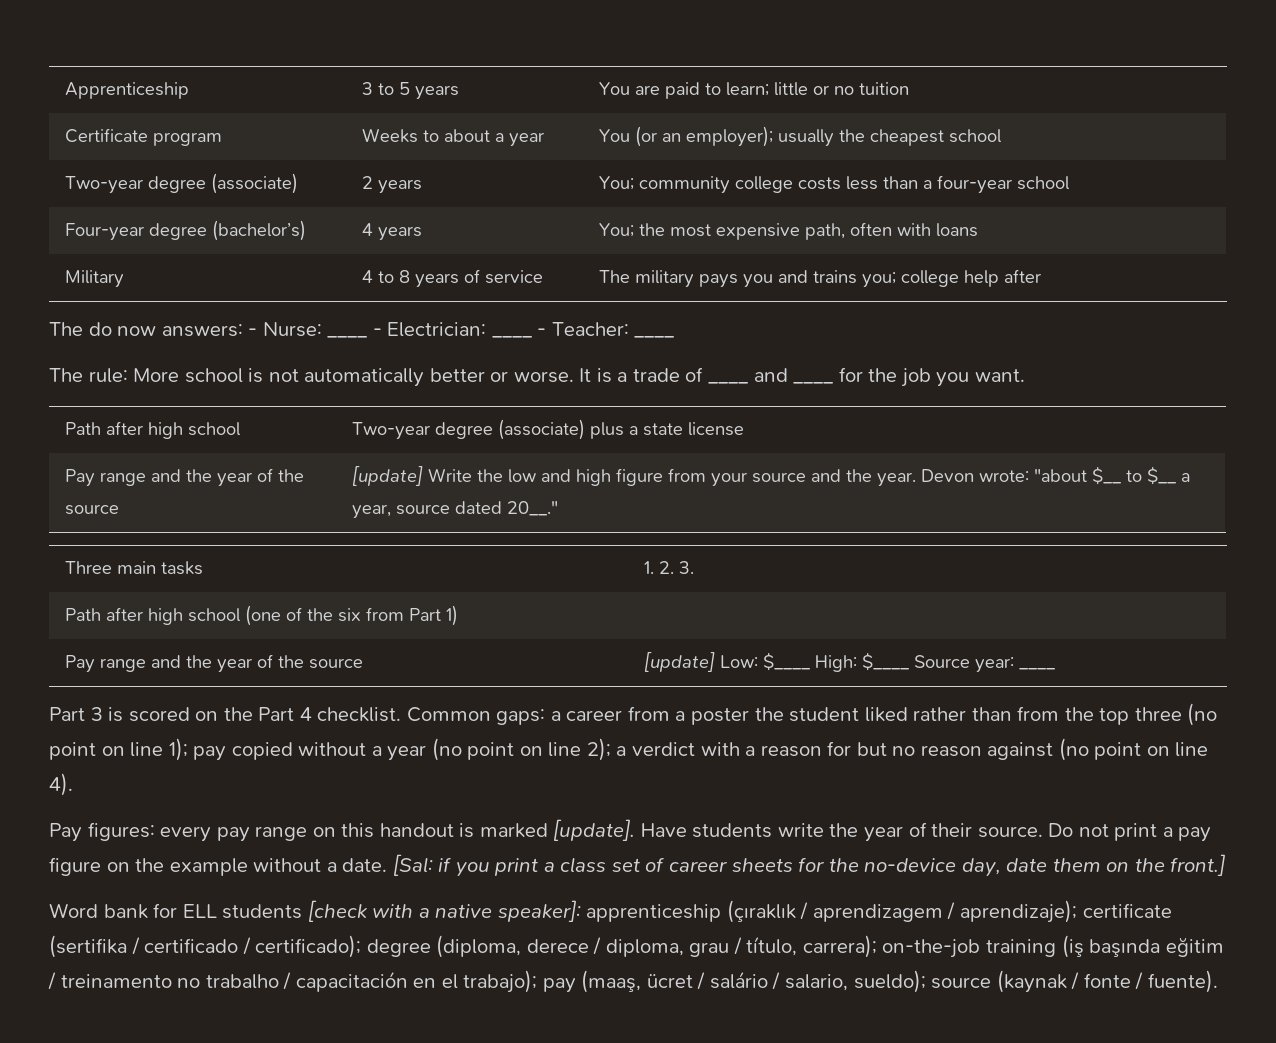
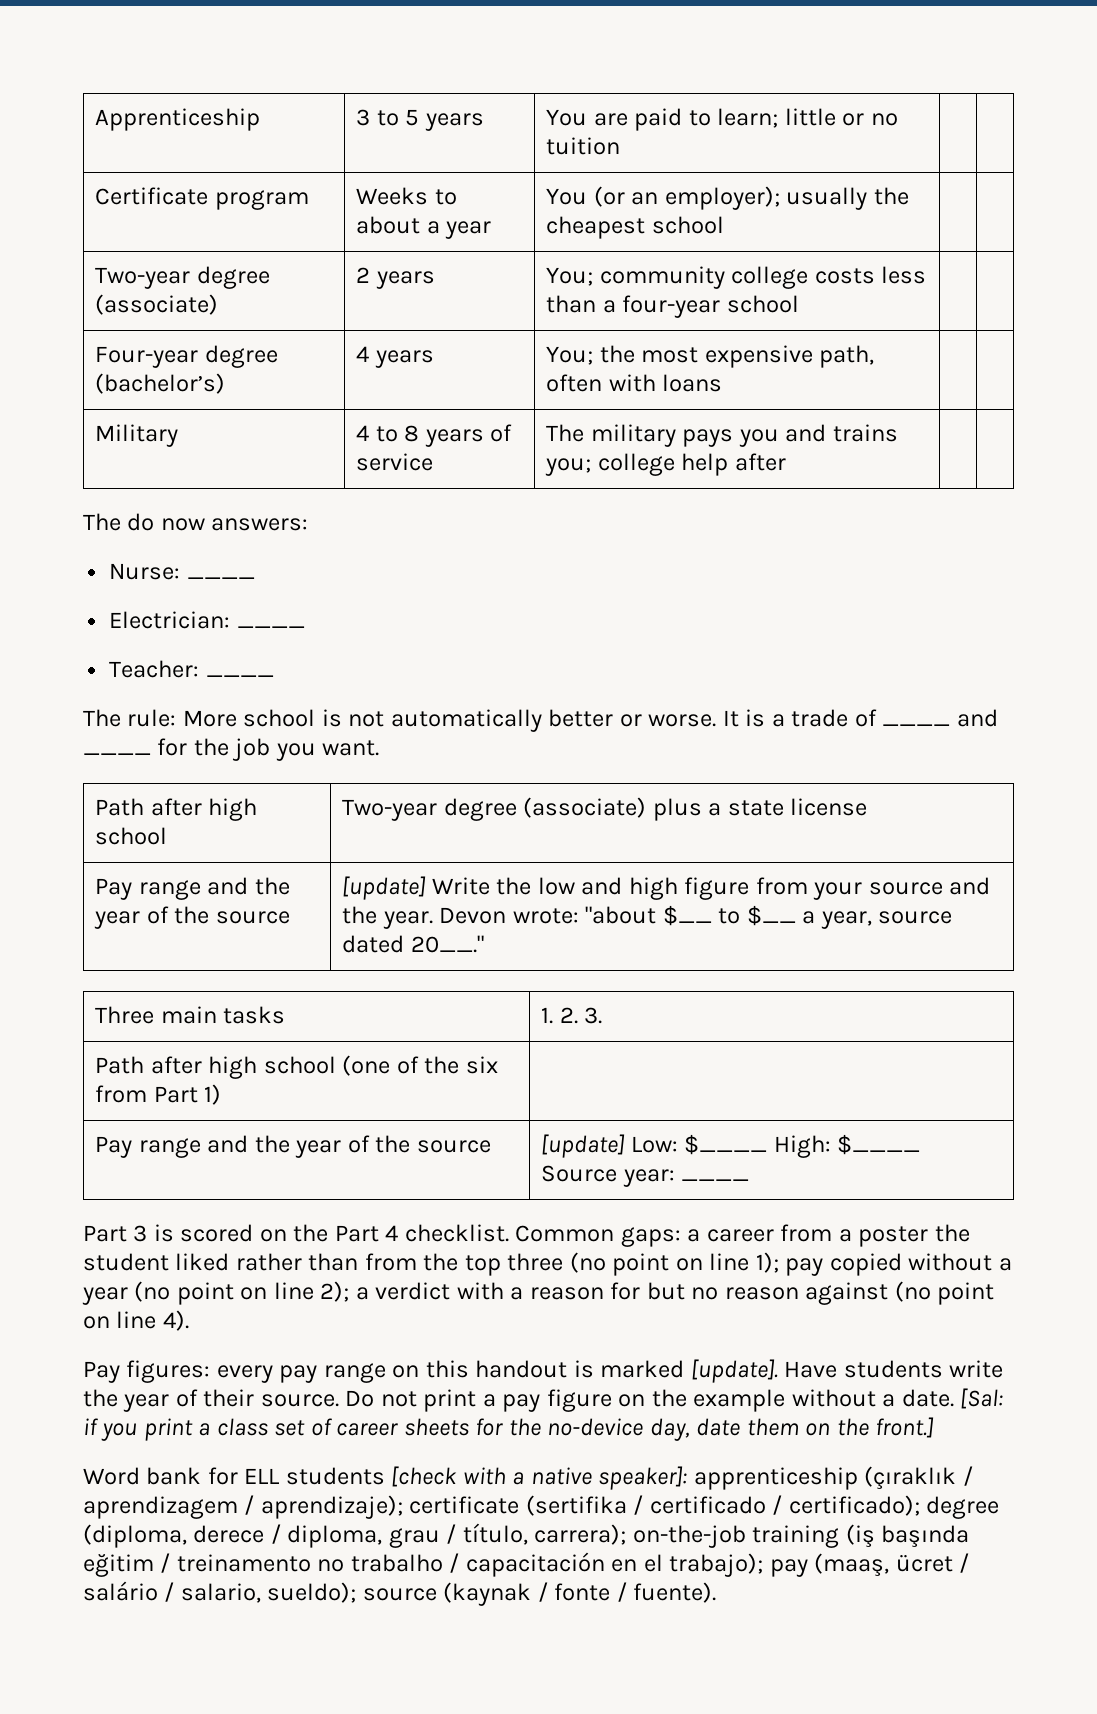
- The do now answers: - Nurse: ____ - Electrician: ____ - Teacher: ____
+ The do now answers:
+ Nurse: ____
+ Electrician: ____
+ Teacher: ____

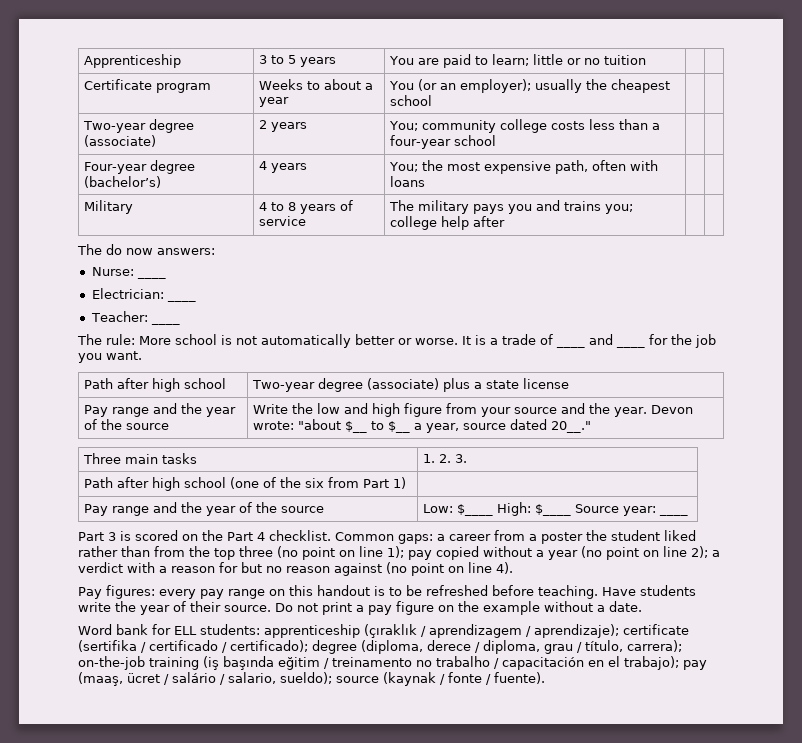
- Pay range and the year of the source | [update] Write the low and high figure from your source and the year. Devon wrote: "about $__ to $__ a year, source dated 20__."
+ Pay range and the year of the source | Write the low and high figure from your source and the year. Devon wrote: "about $__ to $__ a year, source dated 20__."
- Pay range and the year of the source | [update] Low: $____ High: $____ Source year: ____
+ Pay range and the year of the source | Low: $____ High: $____ Source year: ____
- Pay figures: every pay range on this handout is marked [update].
+ Pay figures: every pay range on this handout is to be refreshed before teaching.
- Do not print a pay figure on the example without a date. [Sal: if you print a class set of career sheets for the no-device day, date them on the front.]
- Word bank for ELL students [check with a native speaker]:
+ Do not print a pay figure on the example without a date.
+ Word bank for ELL students:

